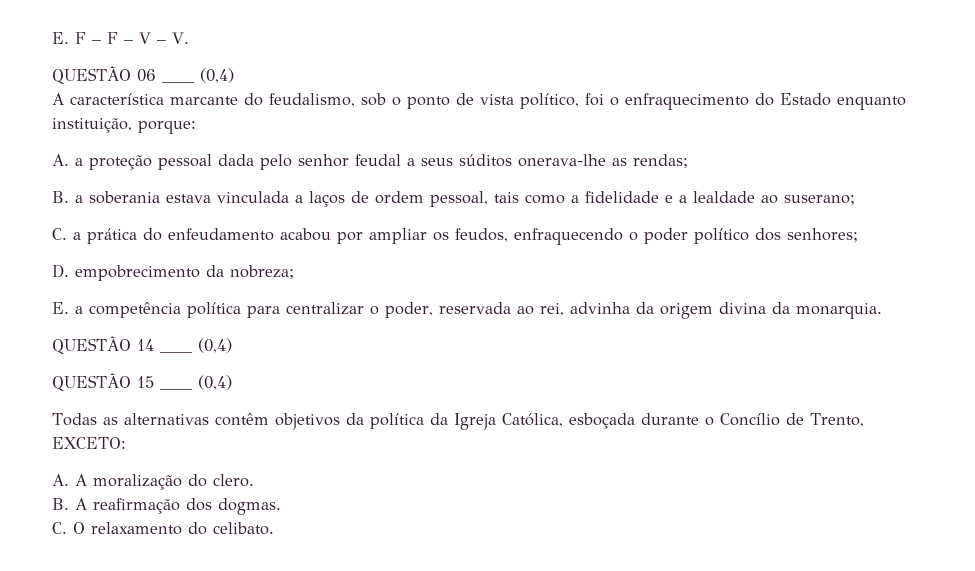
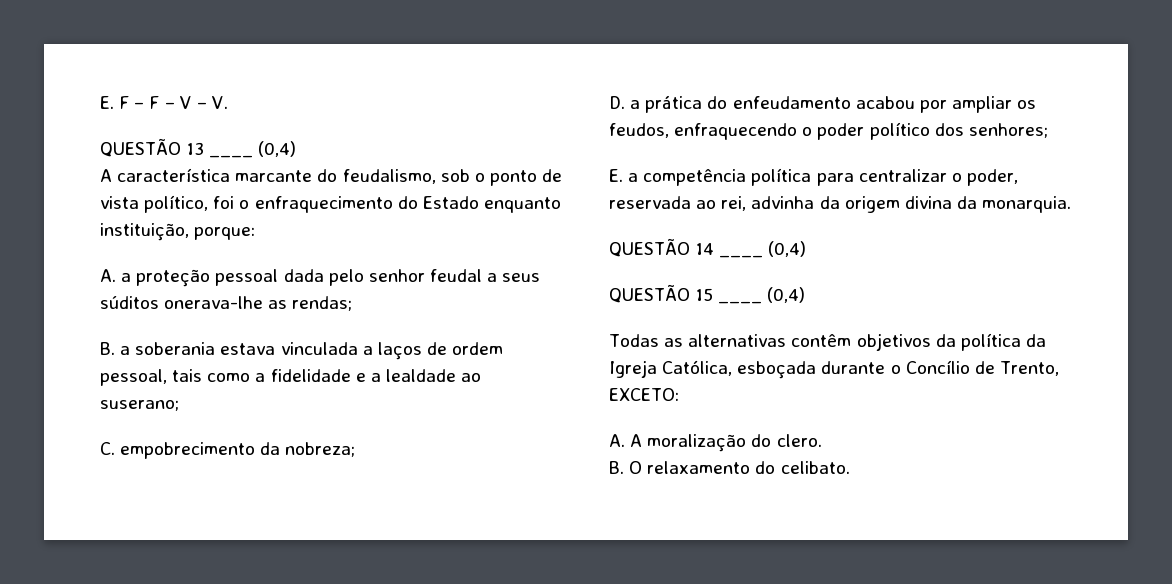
- QUESTÃO 06 ____ (0,4)
+ QUESTÃO 13 ____ (0,4)
- C. a prática do enfeudamento acabou por ampliar os feudos, enfraquecendo o poder político dos senhores;
+ C. empobrecimento da nobreza;
+ D. a prática do enfeudamento acabou por ampliar os feudos, enfraquecendo o poder político dos senhores;
- D. empobrecimento da nobreza;
- B. A reafirmação dos dogmas.
- C. O relaxamento do celibato.
+ B. O relaxamento do celibato.

